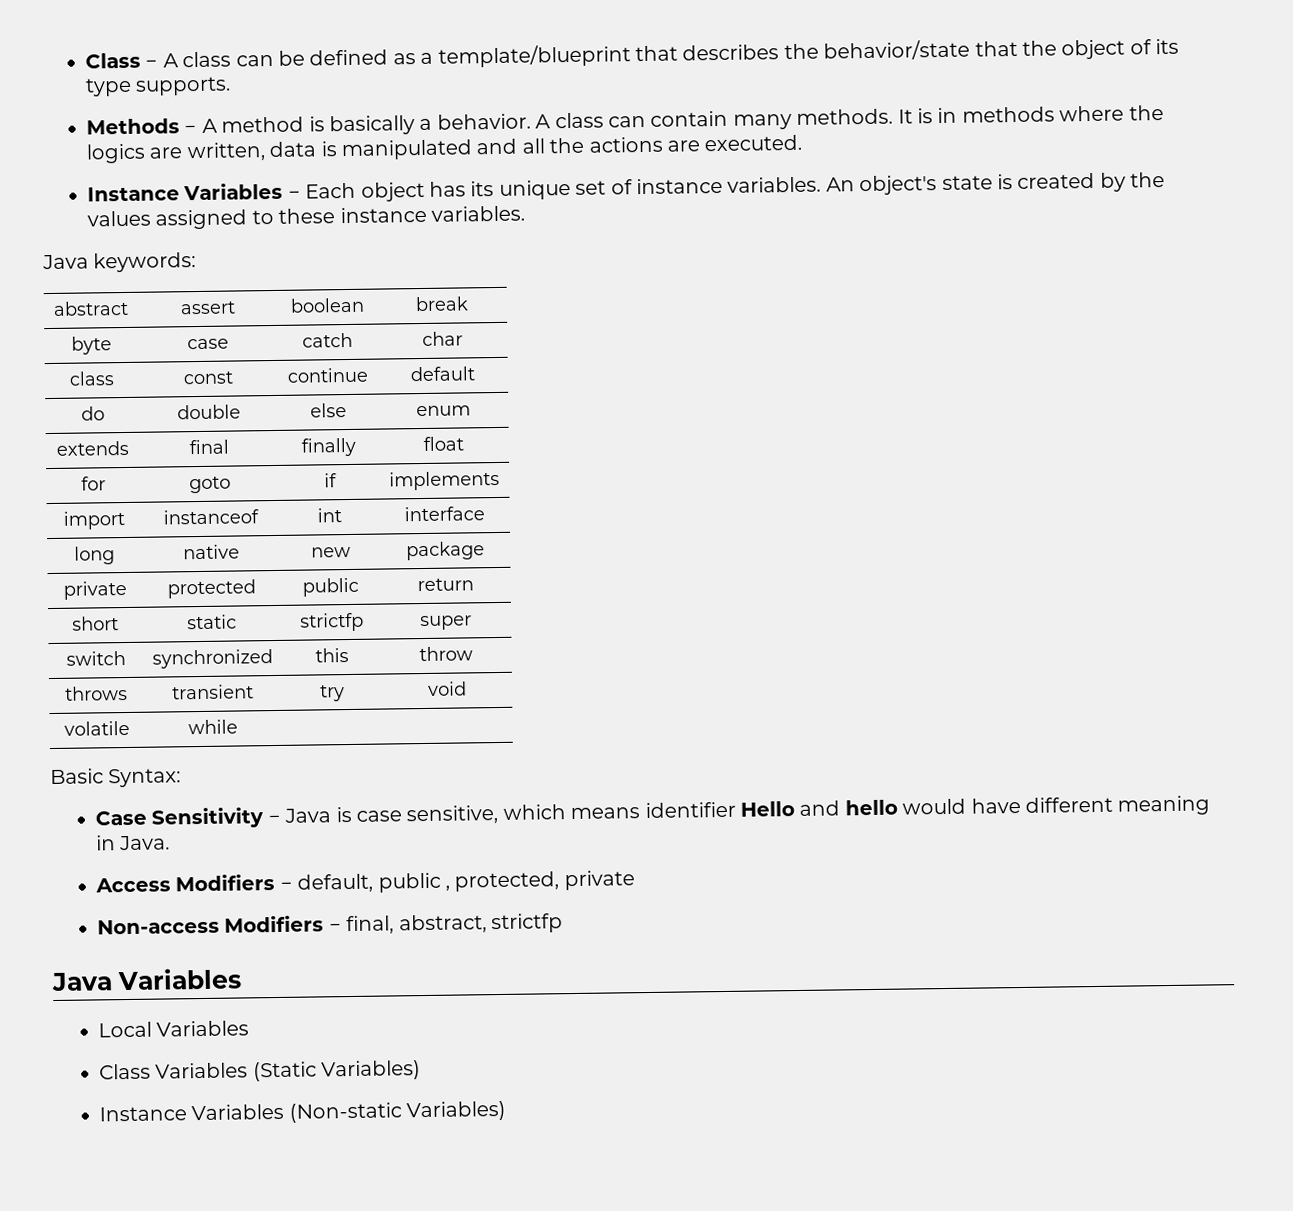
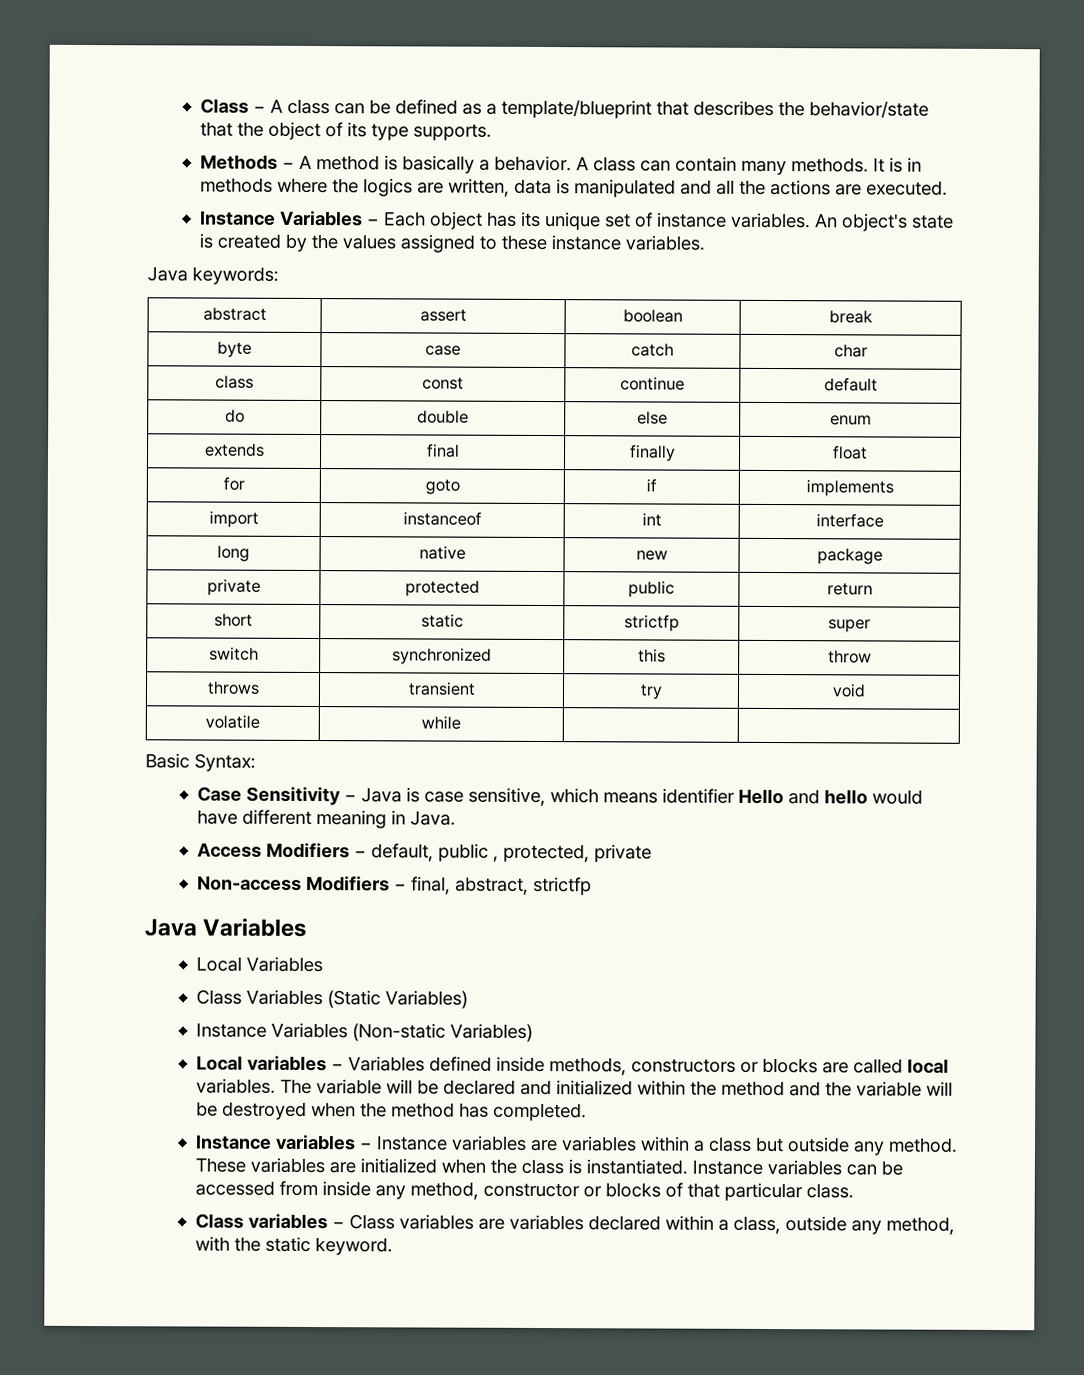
+ Local variables − Variables defined inside methods, constructors or blocks are called local variables. The variable will be declared and initialized within the method and the variable will be destroyed when the method has completed.
+ Instance variables − Instance variables are variables within a class but outside any method. These variables are initialized when the class is instantiated. Instance variables can be accessed from inside any method, constructor or blocks of that particular class.
+ Class variables − Class variables are variables declared within a class, outside any method, with the static keyword.

